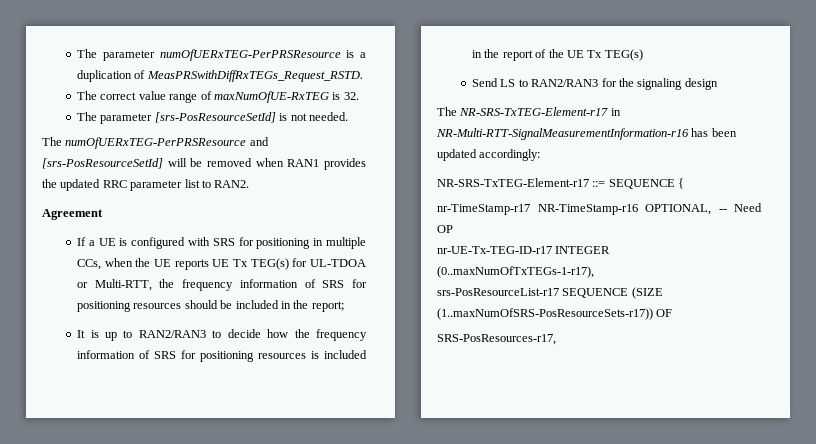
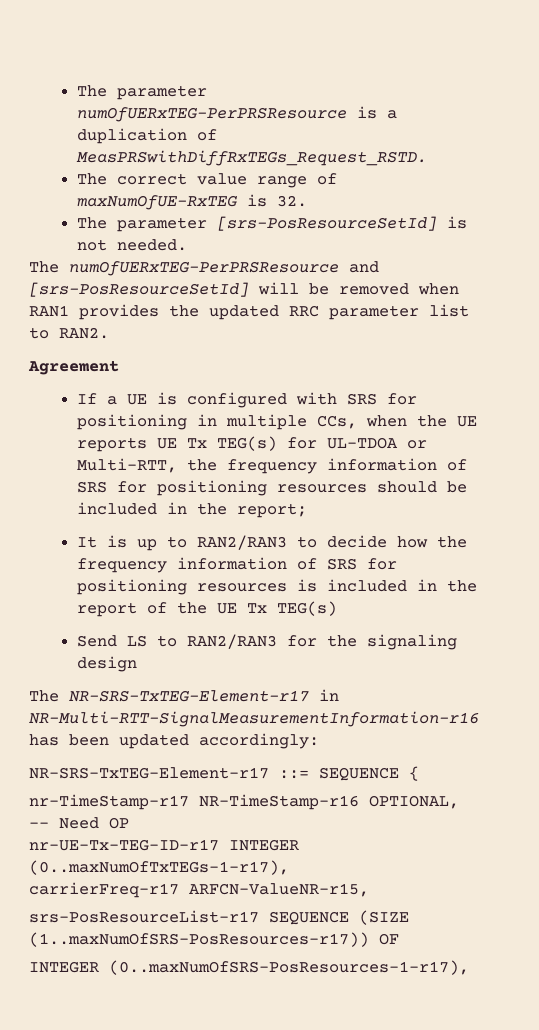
+ carrierFreq-r17 ARFCN-ValueNR-r15,
- srs-PosResourceList-r17 SEQUENCE (SIZE (1..maxNumOfSRS-PosResourceSets-r17)) OF
+ srs-PosResourceList-r17 SEQUENCE (SIZE (1..maxNumOfSRS-PosResources-r17)) OF
- SRS-PosResources-r17,
+ INTEGER (0..maxNumOfSRS-PosResources-1-r17),

